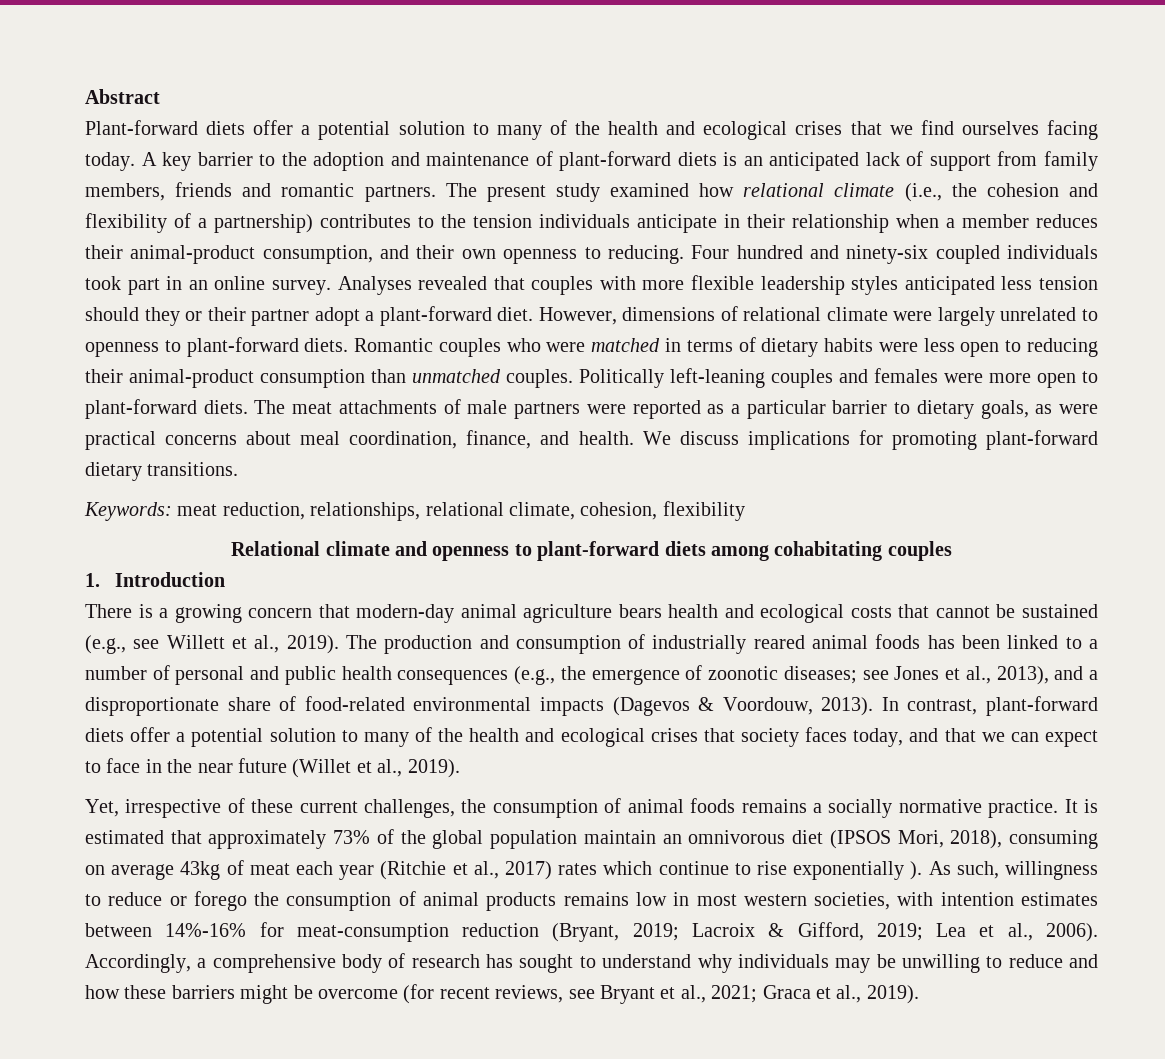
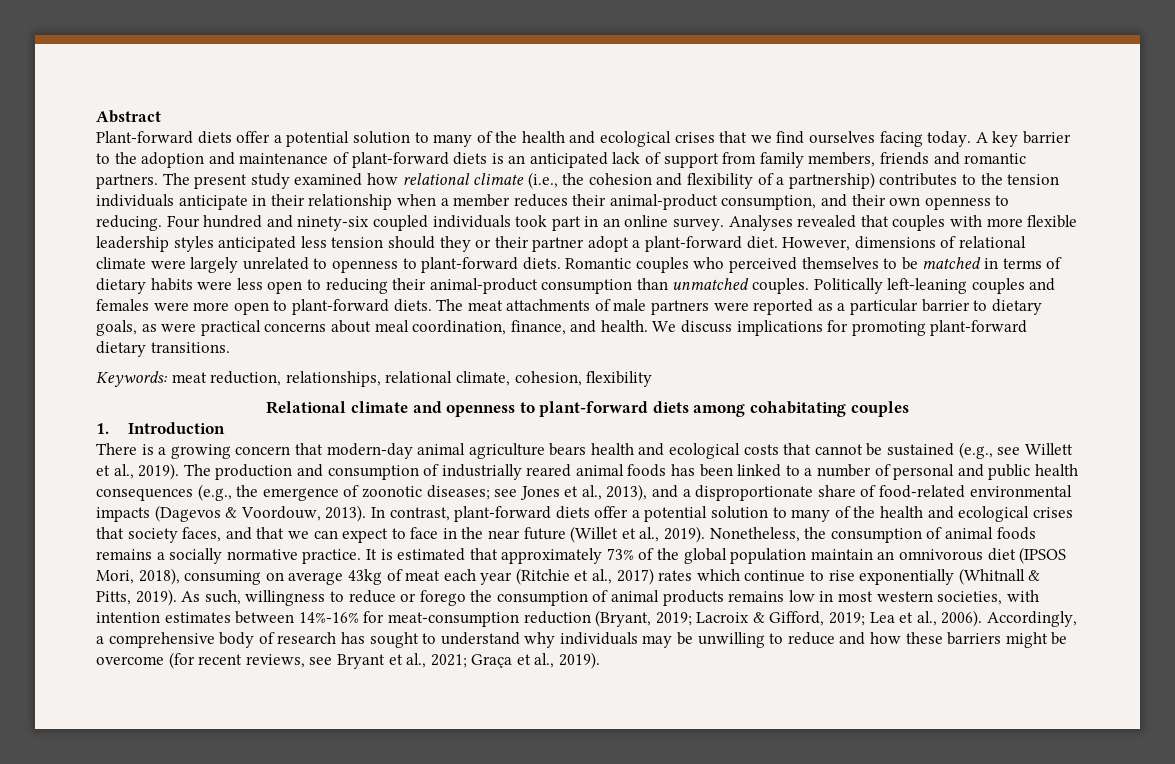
- Romantic couples who were matched in terms of dietary habits were less open to reducing their animal-product consumption than unmatched couples.
+ Romantic couples who perceived themselves to be matched in terms of dietary habits were less open to reducing their animal-product consumption than unmatched couples.
- In contrast, plant-forward diets offer a potential solution to many of the health and ecological crises that society faces today, and that we can expect to face in the near future (Willet et al., 2019).
- Yet, irrespective of these current challenges, the consumption of animal foods remains a socially normative practice.
+ In contrast, plant-forward diets offer a potential solution to many of the health and ecological crises that society faces, and that we can expect to face in the near future (Willet et al., 2019). Nonetheless, the consumption of animal foods remains a socially normative practice.
- It is estimated that approximately 73% of the global population maintain an omnivorous diet (IPSOS Mori, 2018), consuming on average 43kg of meat each year (Ritchie et al., 2017) rates which continue to rise exponentially ).
+ It is estimated that approximately 73% of the global population maintain an omnivorous diet (IPSOS Mori, 2018), consuming on average 43kg of meat each year (Ritchie et al., 2017) rates which continue to rise exponentially (Whitnall & Pitts, 2019).
- Accordingly, a comprehensive body of research has sought to understand why individuals may be unwilling to reduce and how these barriers might be overcome (for recent reviews, see Bryant et al., 2021; Graca et al., 2019).
+ Accordingly, a comprehensive body of research has sought to understand why individuals may be unwilling to reduce and how these barriers might be overcome (for recent reviews, see Bryant et al., 2021; Graça et al., 2019).

